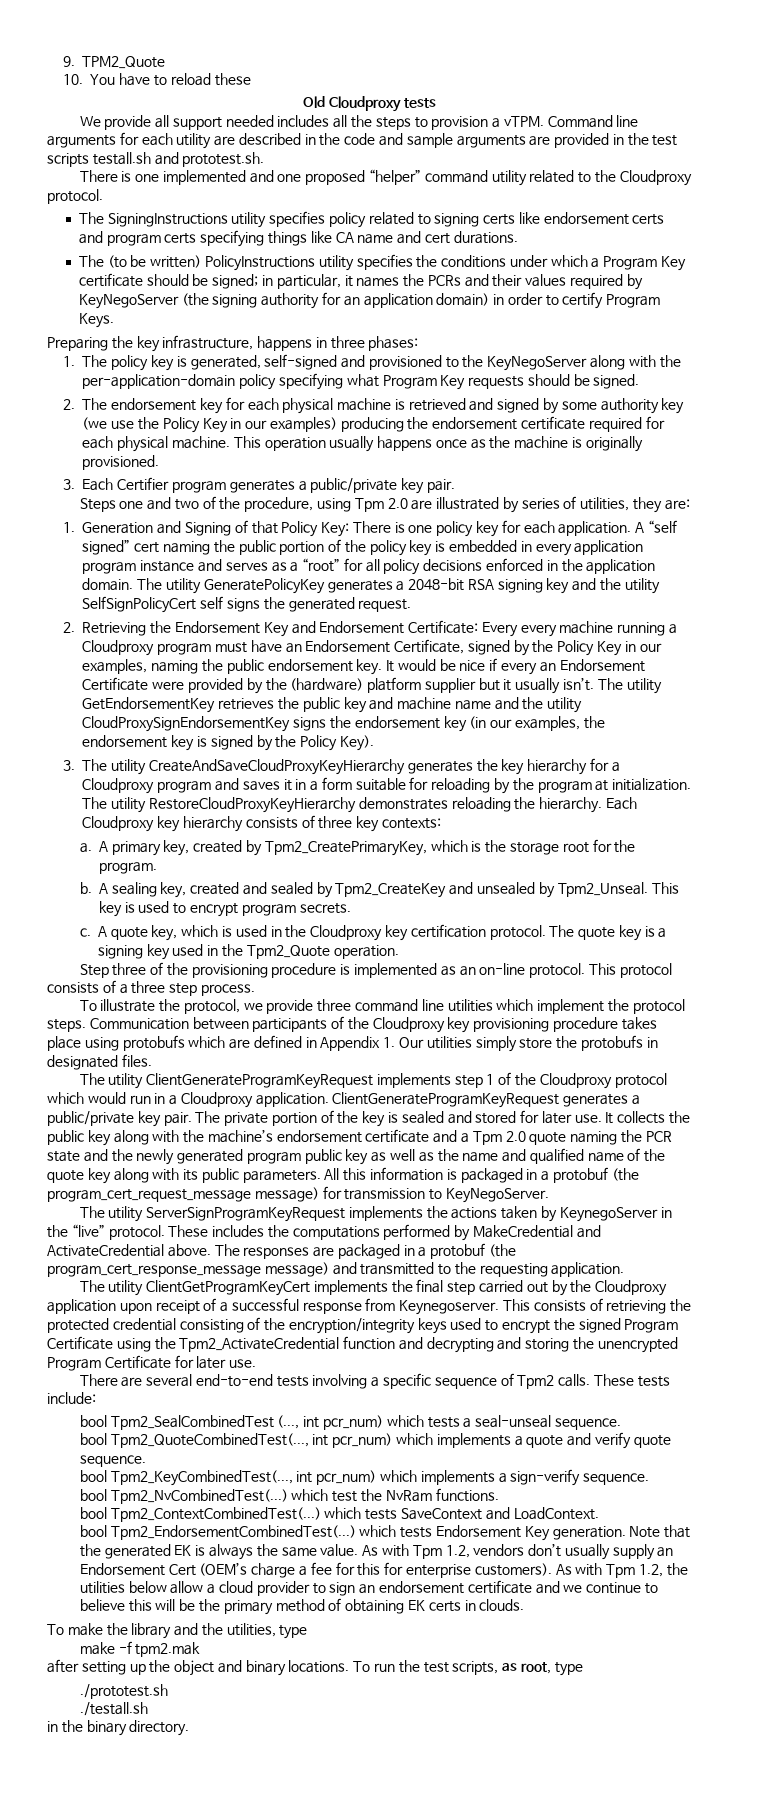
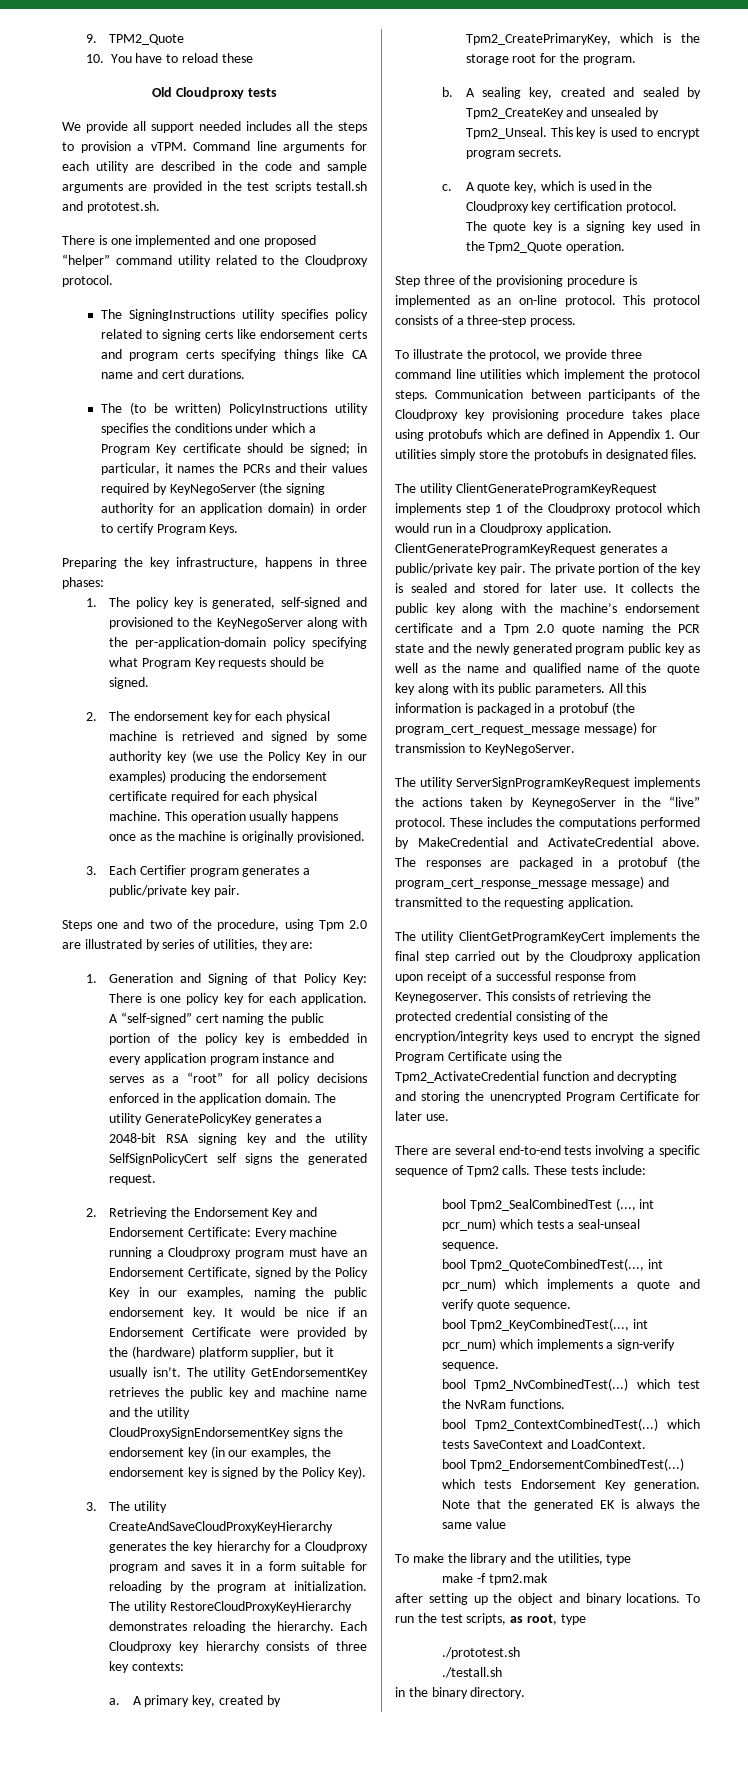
- A “self signed” cert naming the public portion of the policy key is embedded in every application program instance and serves as a “root” for all policy decisions enforced in the application domain.
+ A “self-signed” cert naming the public portion of the policy key is embedded in every application program instance and serves as a “root” for all policy decisions enforced in the application domain.
- 2. Retrieving the Endorsement Key and Endorsement Certificate: Every every machine running a Cloudproxy program must have an Endorsement Certificate, signed by the Policy Key in our examples, naming the public endorsement key.
+ 2. Retrieving the Endorsement Key and Endorsement Certificate: Every machine running a Cloudproxy program must have an Endorsement Certificate, signed by the Policy Key in our examples, naming the public endorsement key.
- It would be nice if every an Endorsement Certificate were provided by the (hardware) platform supplier but it usually isn’t.
+ It would be nice if an Endorsement Certificate were provided by the (hardware) platform supplier, but it usually isn’t.
- This protocol consists of a three step process.
+ This protocol consists of a three-step process.
- Note that the generated EK is always the same value. As with Tpm 1.2, vendors don’t usually supply an Endorsement Cert (OEM’s charge a fee for this for enterprise customers). As with Tpm 1.2, the utilities below allow a cloud provider to sign an endorsement certificate and we continue to believe this will be the primary method of obtaining EK certs in clouds.
+ Note that the generated EK is always the same value

